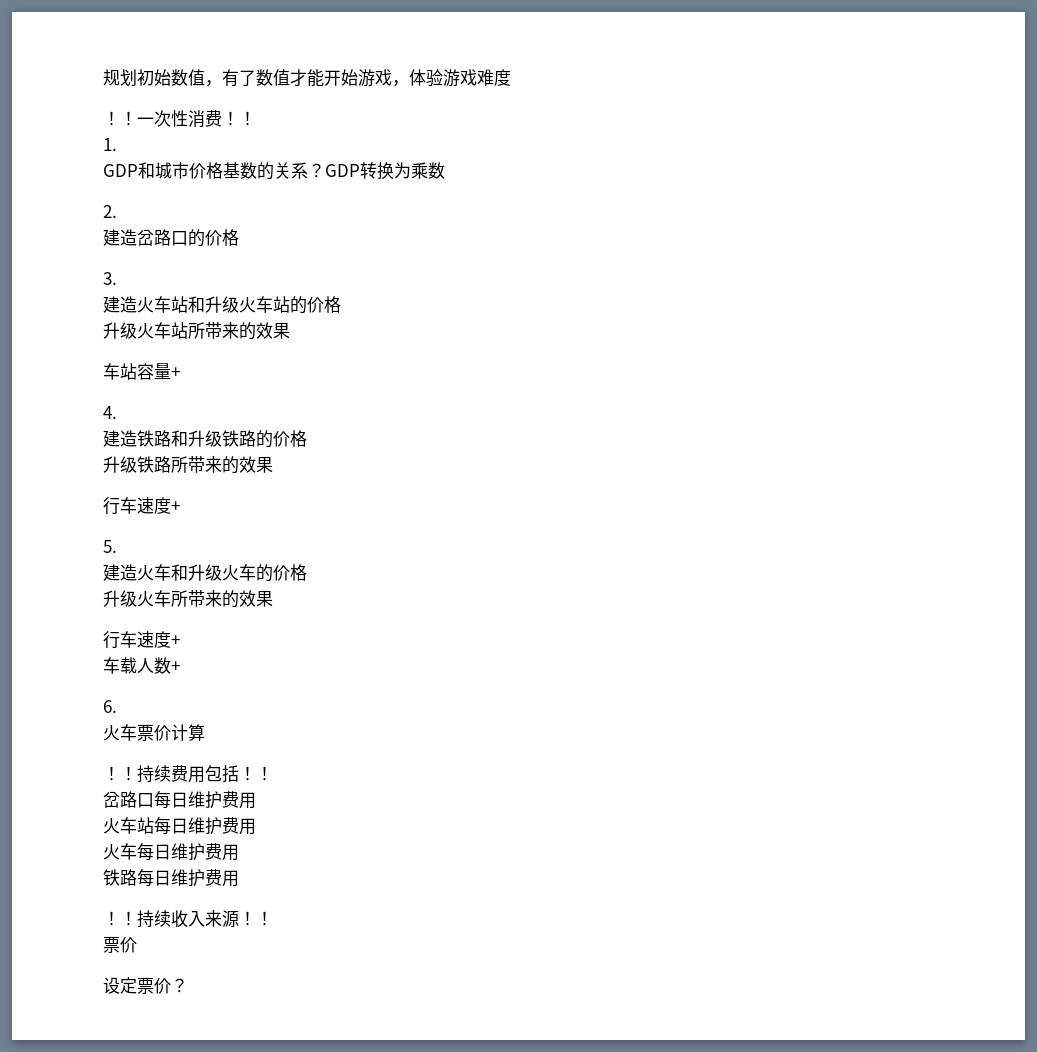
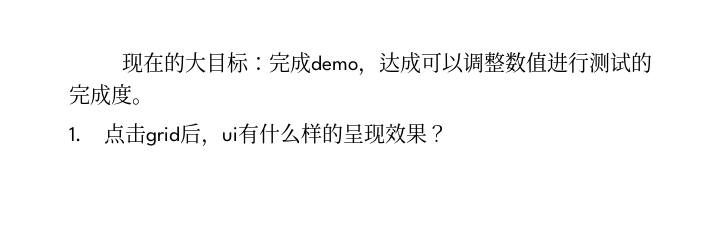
- 规划初始数值，有了数值才能开始游戏，体验游戏难度
- ！！一次性消费！！
- 1.
- GDP和城市价格基数的关系？GDP转换为乘数
- 2.
- 建造岔路口的价格
- 3.
- 建造火车站和升级火车站的价格
- 升级火车站所带来的效果
- 车站容量+
- 4.
- 建造铁路和升级铁路的价格
- 升级铁路所带来的效果
- 行车速度+
- 5.
- 建造火车和升级火车的价格
- 升级火车所带来的效果
- 行车速度+
- 车载人数+
- 6.
- 火车票价计算
- ！！持续费用包括！！
- 岔路口每日维护费用
- 火车站每日维护费用
- 火车每日维护费用
- 铁路每日维护费用
- ！！持续收入来源！！
- 票价
- 设定票价？
+ 现在的大目标：完成demo，达成可以调整数值进行测试的完成度。
+ 1.点击grid后，ui有什么样的呈现效果？

